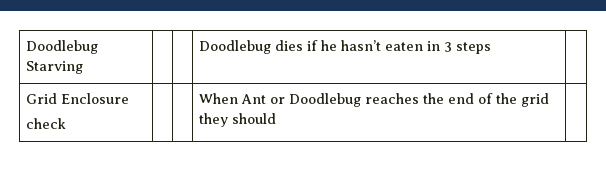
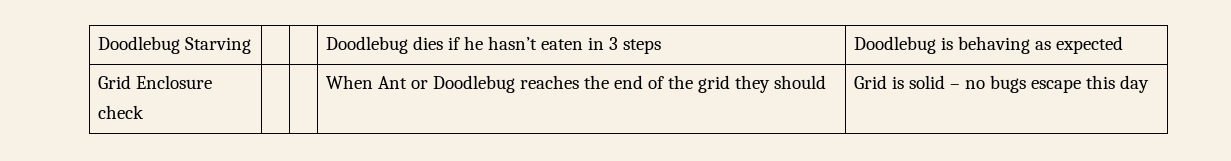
- Doodlebug Starving | | | Doodlebug dies if he hasn’t eaten in 3 steps |
+ Doodlebug Starving | | | Doodlebug dies if he hasn’t eaten in 3 steps | Doodlebug is behaving as expected
  Grid Enclosure
- check | | | When Ant or Doodlebug reaches the end of the grid they should |
+ check | | | When Ant or Doodlebug reaches the end of the grid they should | Grid is solid – no bugs escape this day

